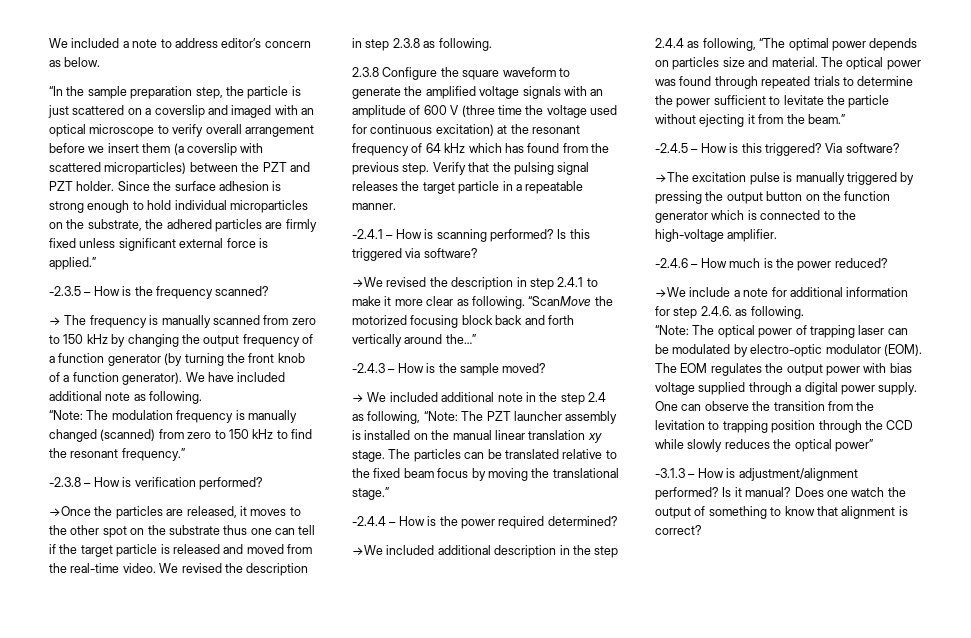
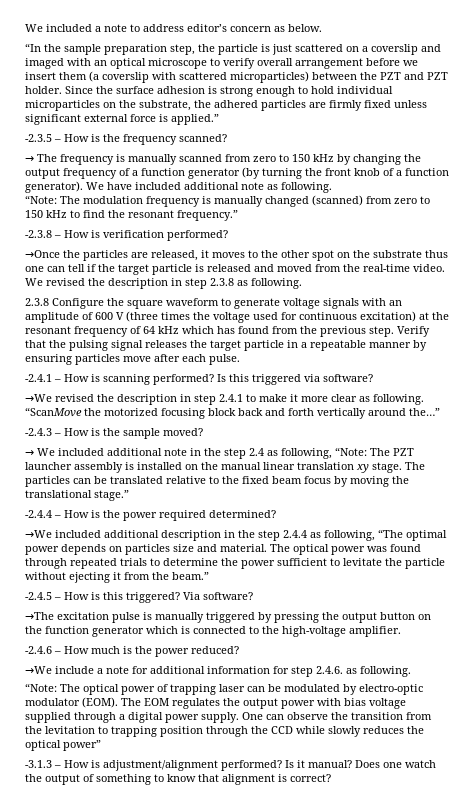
- 2.3.8 Configure the square waveform to generate the amplified voltage signals with an amplitude of 600 V (three time the voltage used for continuous excitation) at the resonant frequency of 64 kHz which has found from the previous step.
+ 2.3.8 Configure the square waveform to generate voltage signals with an amplitude of 600 V (three times the voltage used for continuous excitation) at the resonant frequency of 64 kHz which has found from the previous step.
- Verify that the pulsing signal releases the target particle in a repeatable manner.
+ Verify that the pulsing signal releases the target particle in a repeatable manner by ensuring particles move after each pulse.

